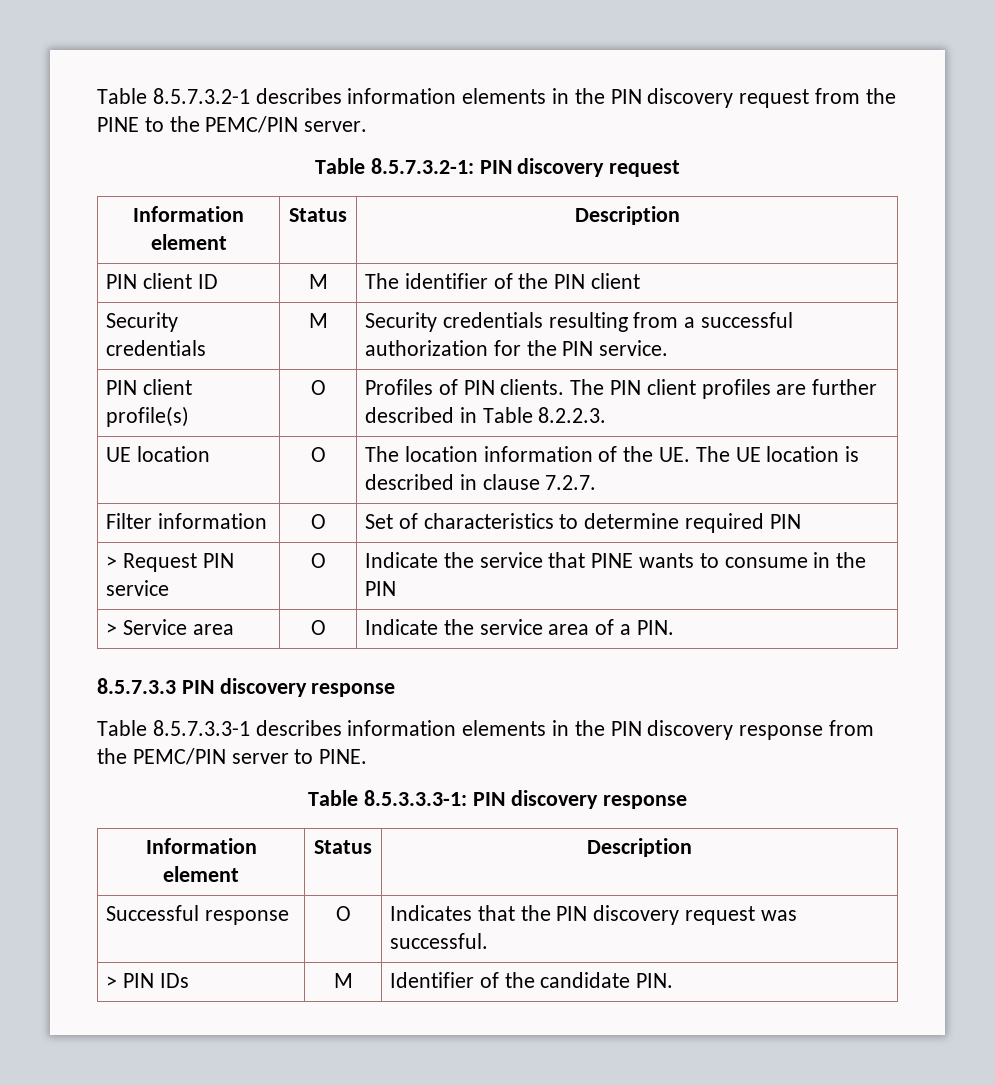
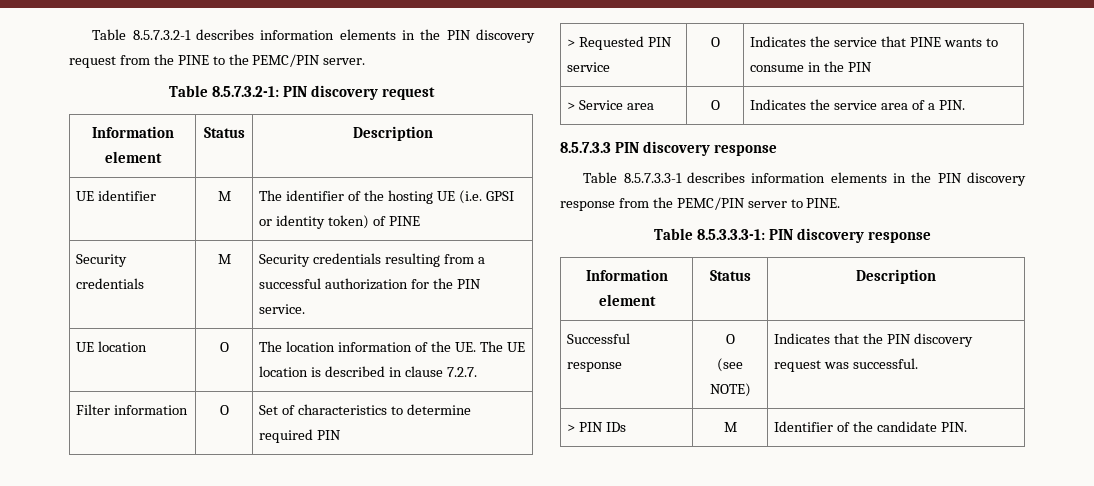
- PIN client ID | M | The identifier of the PIN client
+ UE identifier | M | The identifier of the hosting UE (i.e. GPSI or identity token) of PINE
- PIN client profile(s) | O | Profiles of PIN clients. The PIN client profiles are further described in Table 8.2.2.3.
- > Request PIN service | O | Indicate the service that PINE wants to consume in the PIN
+ > Requested PIN service | O | Indicates the service that PINE wants to consume in the PIN
- > Service area | O | Indicate the service area of a PIN.
+ > Service area | O | Indicates the service area of a PIN.
- Successful response | O | Indicates that the PIN discovery request was successful.
+ Successful response | O
+ (see NOTE) | Indicates that the PIN discovery request was successful.

